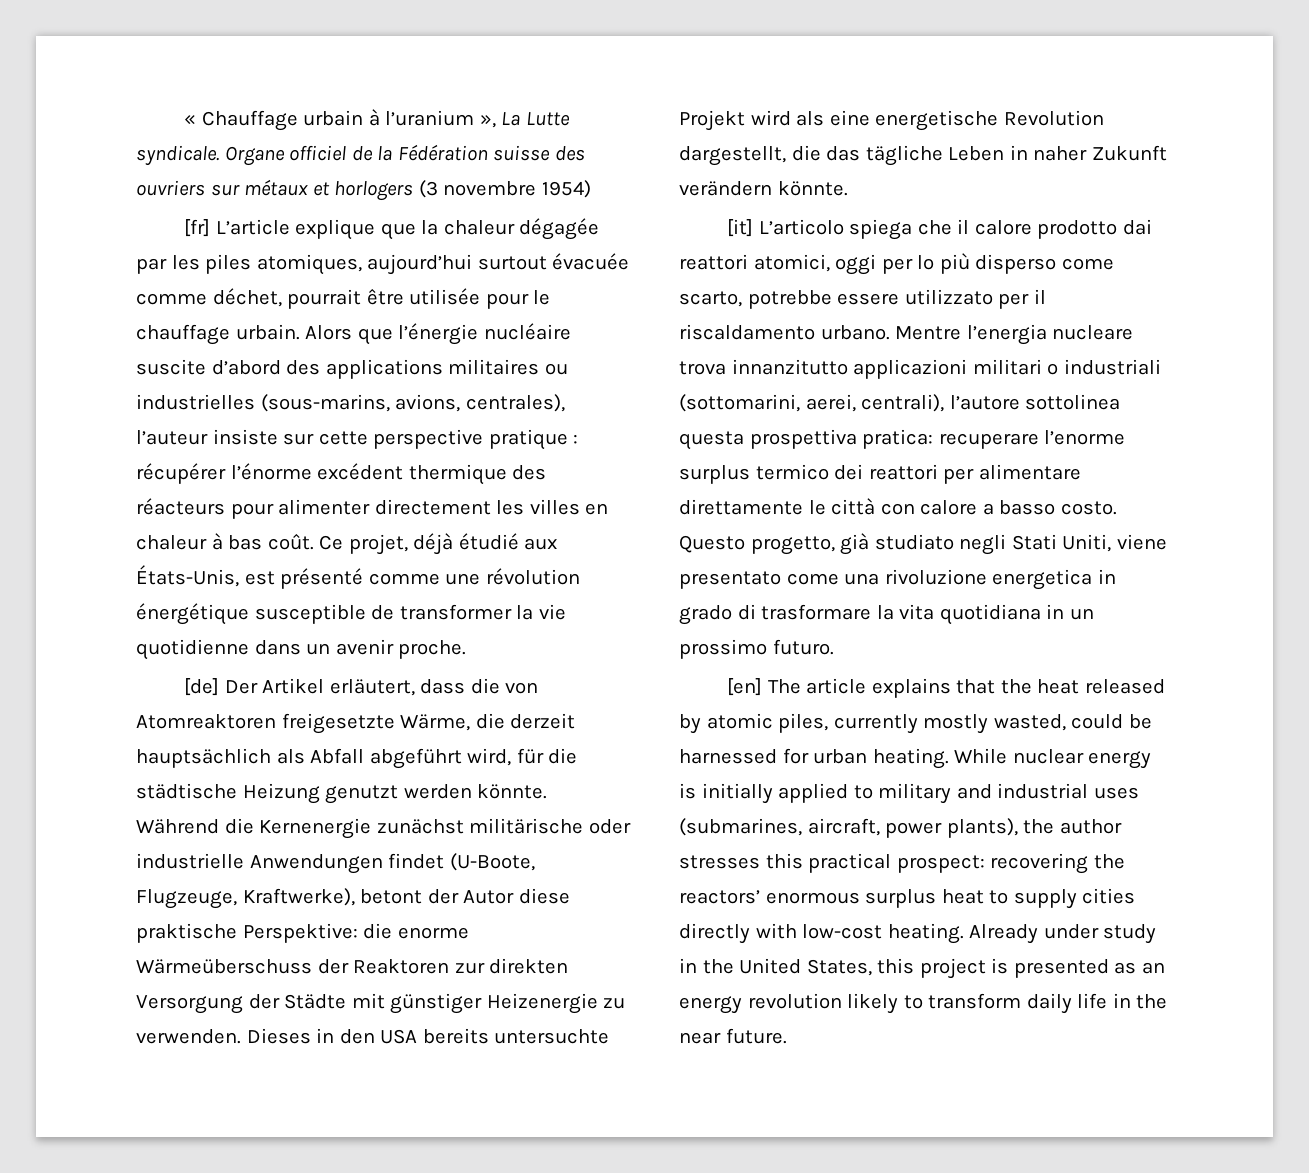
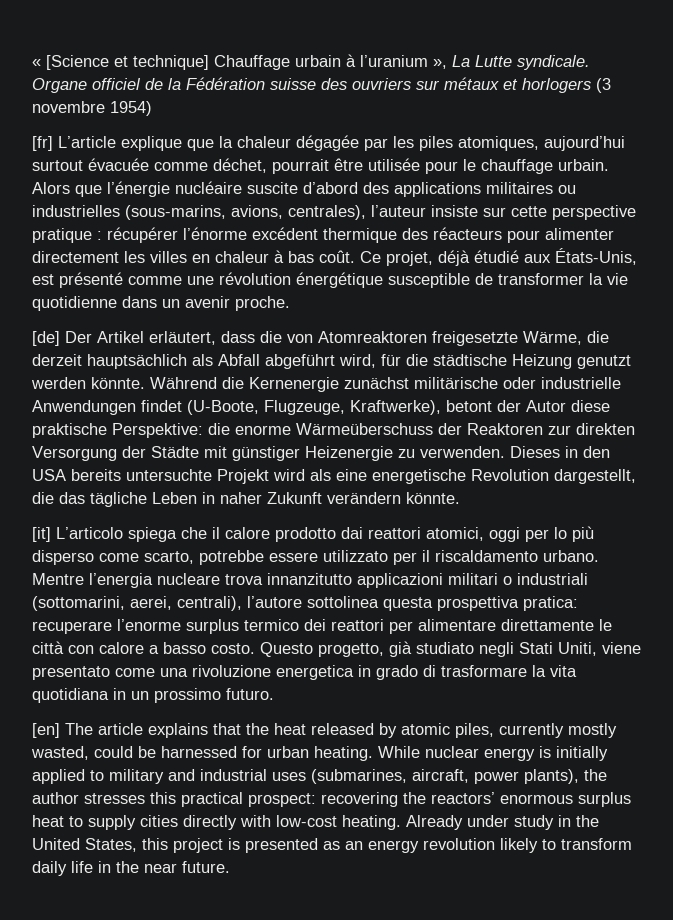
- « Chauffage urbain à l’uranium », La Lutte syndicale.
+ « [Science et technique] Chauffage urbain à l’uranium », La Lutte syndicale.

